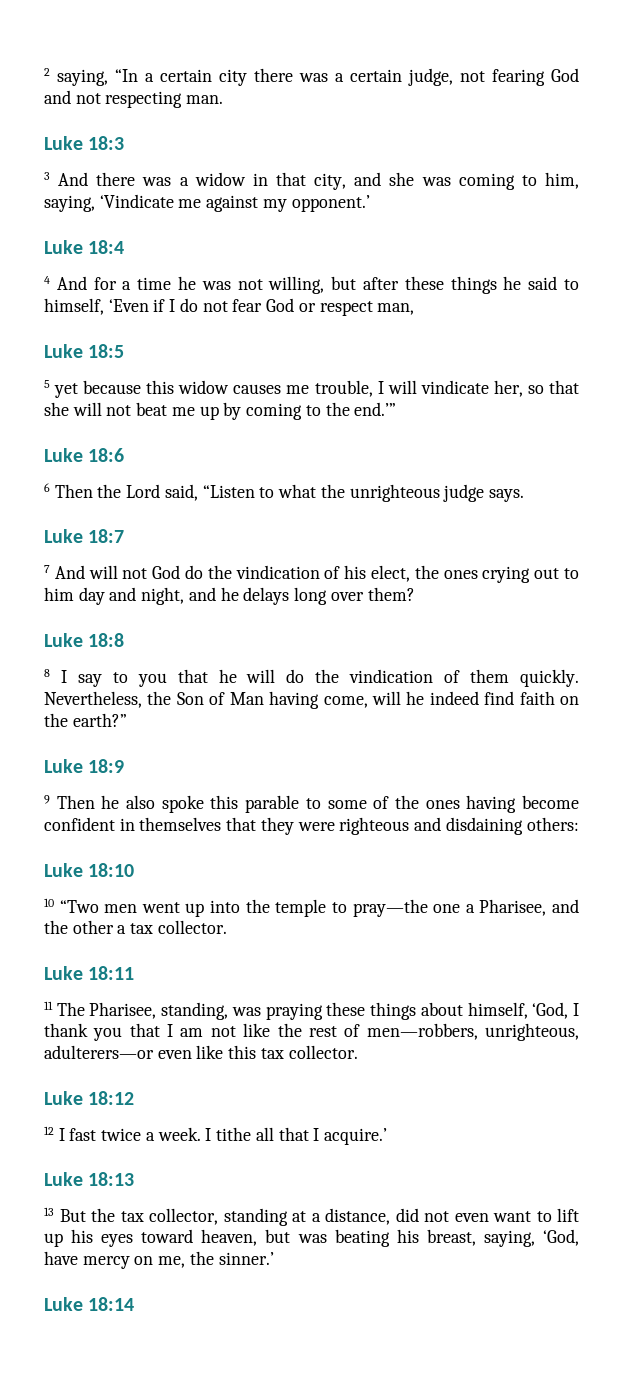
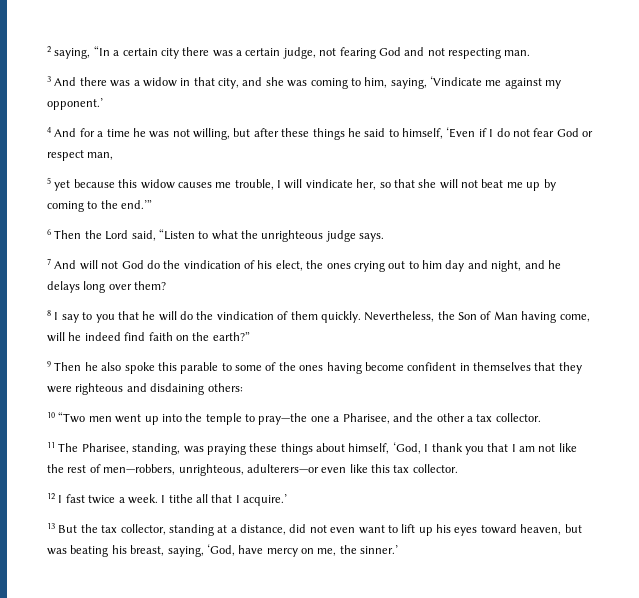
- Luke 18:3
- Luke 18:4
- Luke 18:5
- Luke 18:6
- Luke 18:7
- Luke 18:8
- Luke 18:9
- Luke 18:10
- Luke 18:11
- Luke 18:12
- Luke 18:13
- Luke 18:14

